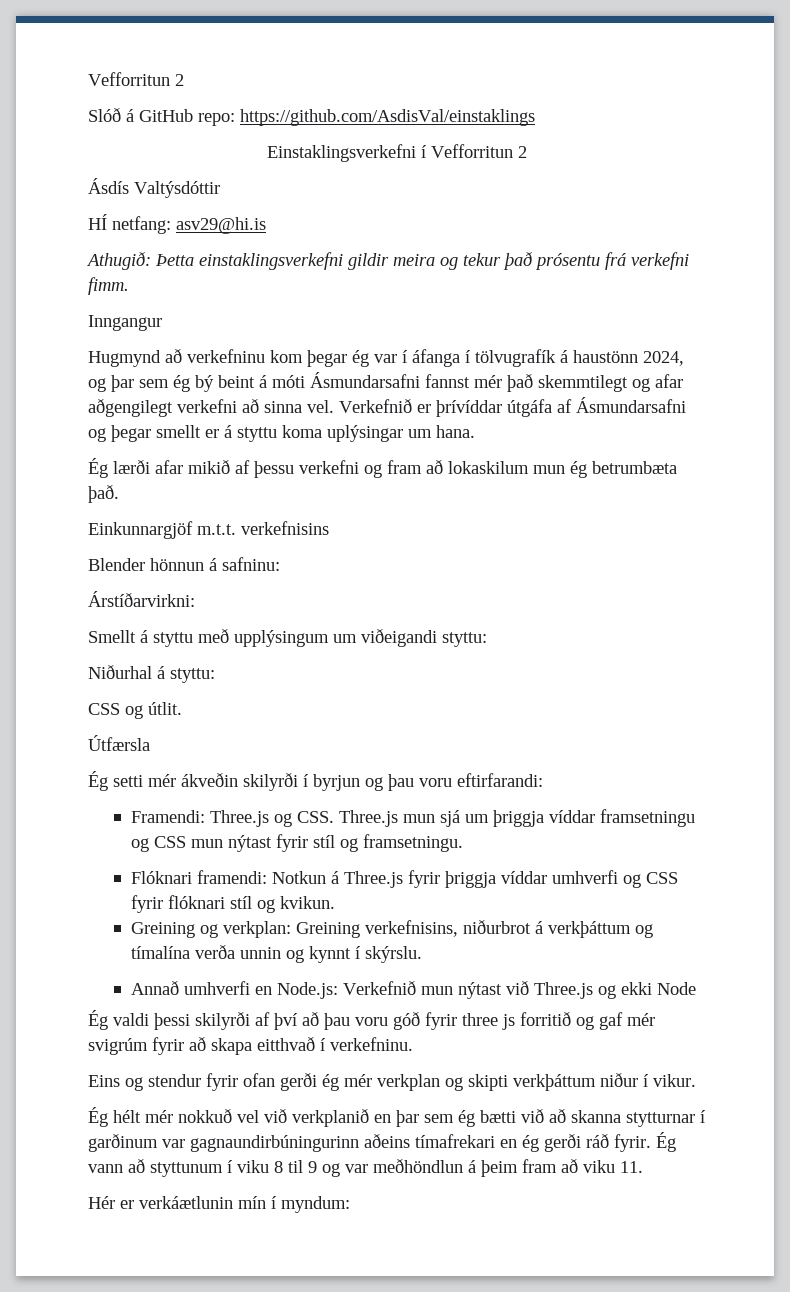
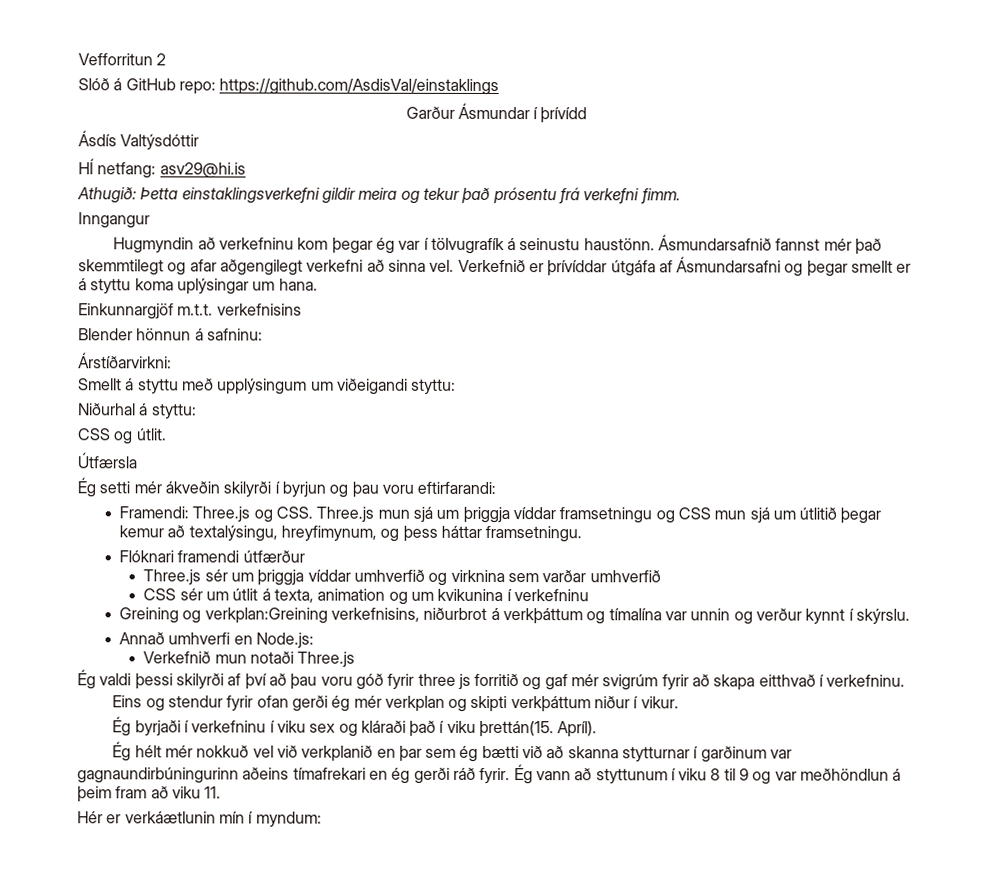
- Einstaklingsverkefni í Vefforritun 2
+ Garður Ásmundar í þrívídd
- Hugmynd að verkefninu kom þegar ég var í áfanga í tölvugrafík á haustönn 2024, og þar sem ég bý beint á móti Ásmundarsafni fannst mér það skemmtilegt og afar aðgengilegt verkefni að sinna vel.
+ Hugmyndin að verkefninu kom þegar ég var í tölvugrafík á seinustu haustönn. Ásmundarsafnið fannst mér það skemmtilegt og afar aðgengilegt verkefni að sinna vel.
- Ég lærði afar mikið af þessu verkefni og fram að lokaskilum mun ég betrumbæta það.
- Framendi: Three.js og CSS. Three.js mun sjá um þriggja víddar framsetningu og CSS mun nýtast fyrir stíl og framsetningu.
- Flóknari framendi: Notkun á Three.js fyrir þriggja víddar umhverfi og CSS fyrir flóknari stíl og kvikun.
+ Framendi: Three.js og CSS. Three.js mun sjá um þriggja víddar framsetningu og CSS mun sjá um útlitið þegar kemur að textalýsingu, hreyfimynum, og þess háttar framsetningu.
+ Flóknari framendi útfærður
+ Three.js sér um þriggja víddar umhverfið og virknina sem varðar umhverfið
+ CSS sér um útlit á texta, animation og um kvikunina í verkefninu
- Greining og verkplan: Greining verkefnisins, niðurbrot á verkþáttum og tímalína verða unnin og kynnt í skýrslu.
+ Greining og verkplan:Greining verkefnisins, niðurbrot á verkþáttum og tímalína var unnin og verður kynnt í skýrslu.
- Annað umhverfi en Node.js: Verkefnið mun nýtast við Three.js og ekki Node
+ Annað umhverfi en Node.js:
+ Verkefnið mun notaði Three.js
+ Ég byrjaði í verkefninu í viku sex og kláraði það í viku þrettán(15. Apríl).

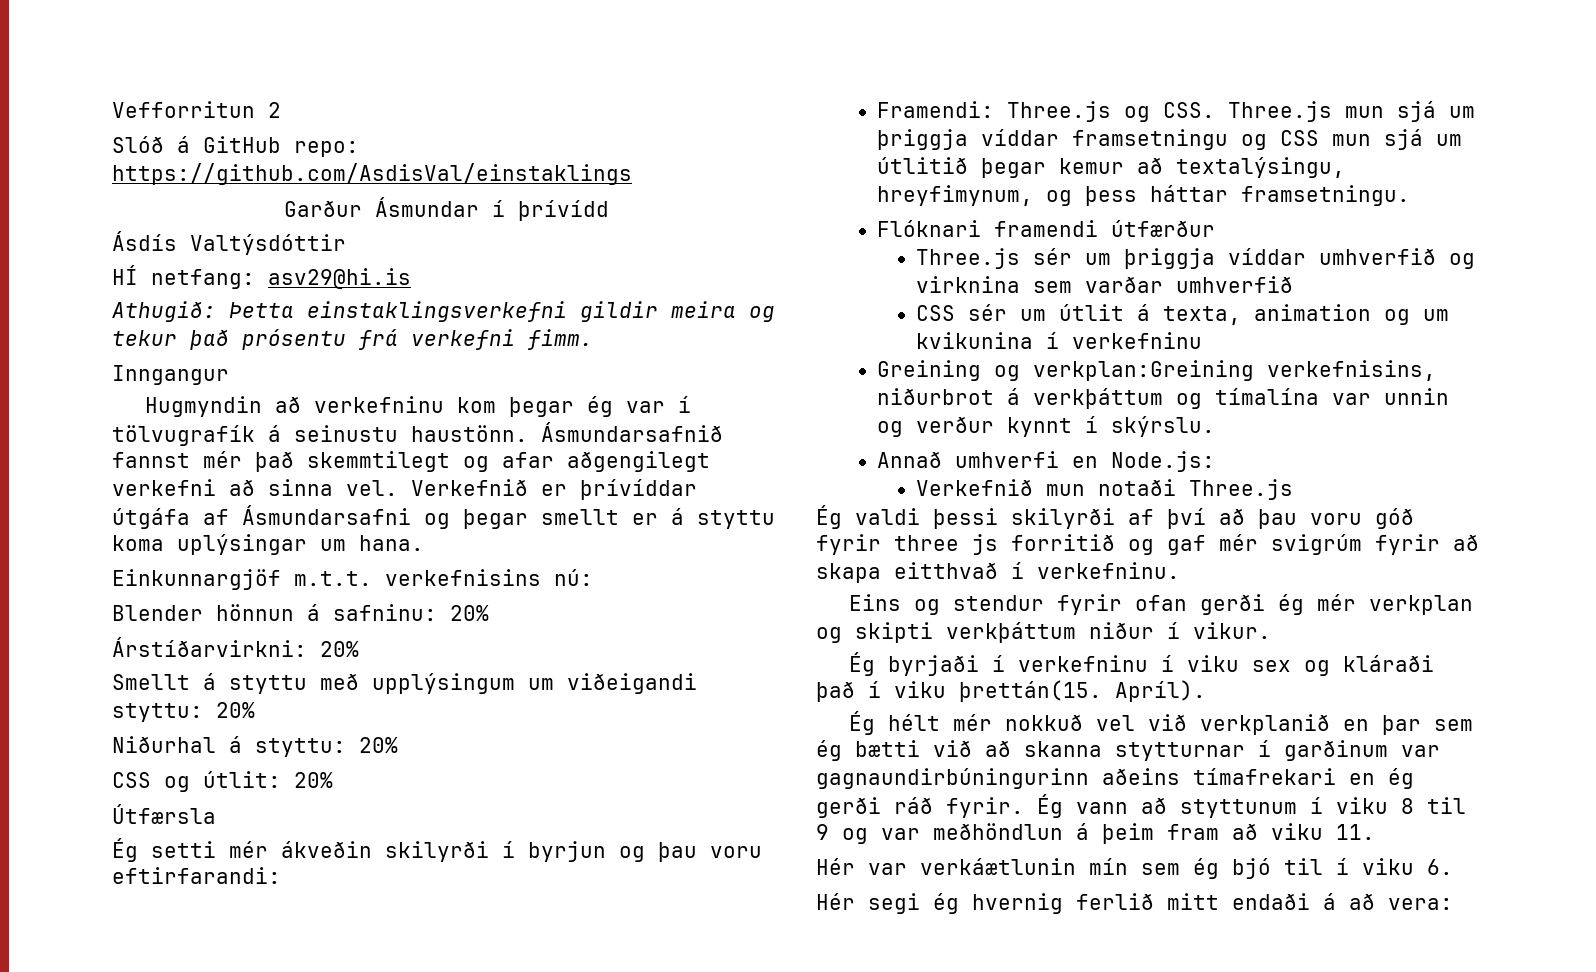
- Einkunnargjöf m.t.t. verkefnisins
+ Einkunnargjöf m.t.t. verkefnisins nú:
- Blender hönnun á safninu:
+ Blender hönnun á safninu: 20%
- Árstíðarvirkni:
+ Árstíðarvirkni: 20%
- Smellt á styttu með upplýsingum um viðeigandi styttu:
+ Smellt á styttu með upplýsingum um viðeigandi styttu: 20%
- Niðurhal á styttu:
+ Niðurhal á styttu: 20%
- CSS og útlit.
+ CSS og útlit: 20%
- Hér er verkáætlunin mín í myndum:
+ Hér var verkáætlunin mín sem ég bjó til í viku 6.
+ Hér segi ég hvernig ferlið mitt endaði á að vera:

